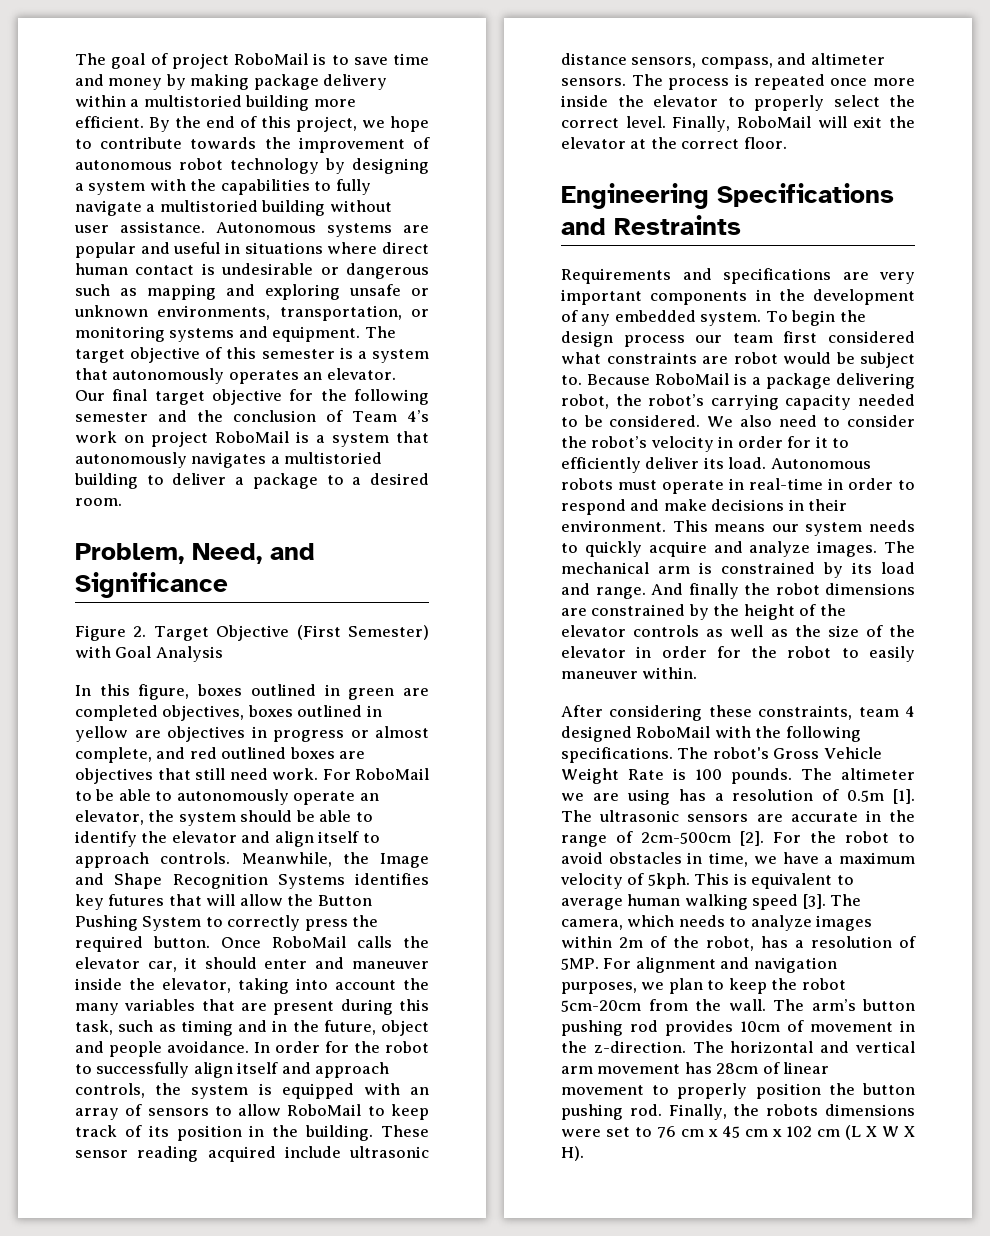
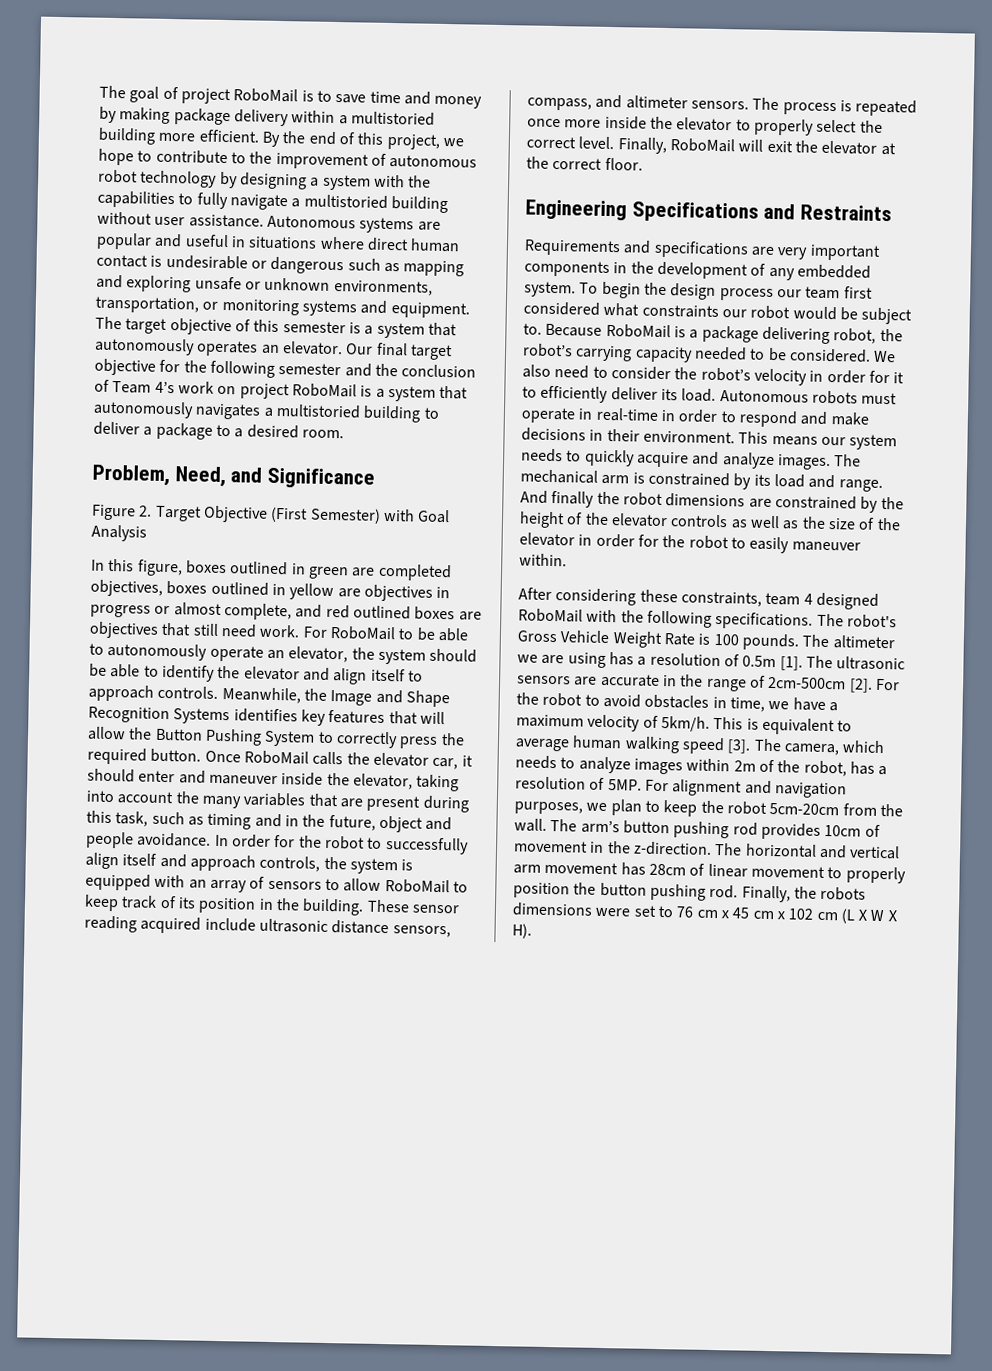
- By the end of this project, we hope to contribute towards the improvement of autonomous robot technology by designing a system with the capabilities to fully navigate a multistoried building without user assistance.
+ By the end of this project, we hope to contribute to the improvement of autonomous robot technology by designing a system with the capabilities to fully navigate a multistoried building without user assistance.
- Meanwhile, the Image and Shape Recognition Systems identifies key futures that will allow the Button Pushing System to correctly press the required button.
+ Meanwhile, the Image and Shape Recognition Systems identifies key features that will allow the Button Pushing System to correctly press the required button.
- To begin the design process our team first considered what constraints are robot would be subject to.
+ To begin the design process our team first considered what constraints our robot would be subject to.
- For the robot to avoid obstacles in time, we have a maximum velocity of 5kph.
+ For the robot to avoid obstacles in time, we have a maximum velocity of 5km/h.

